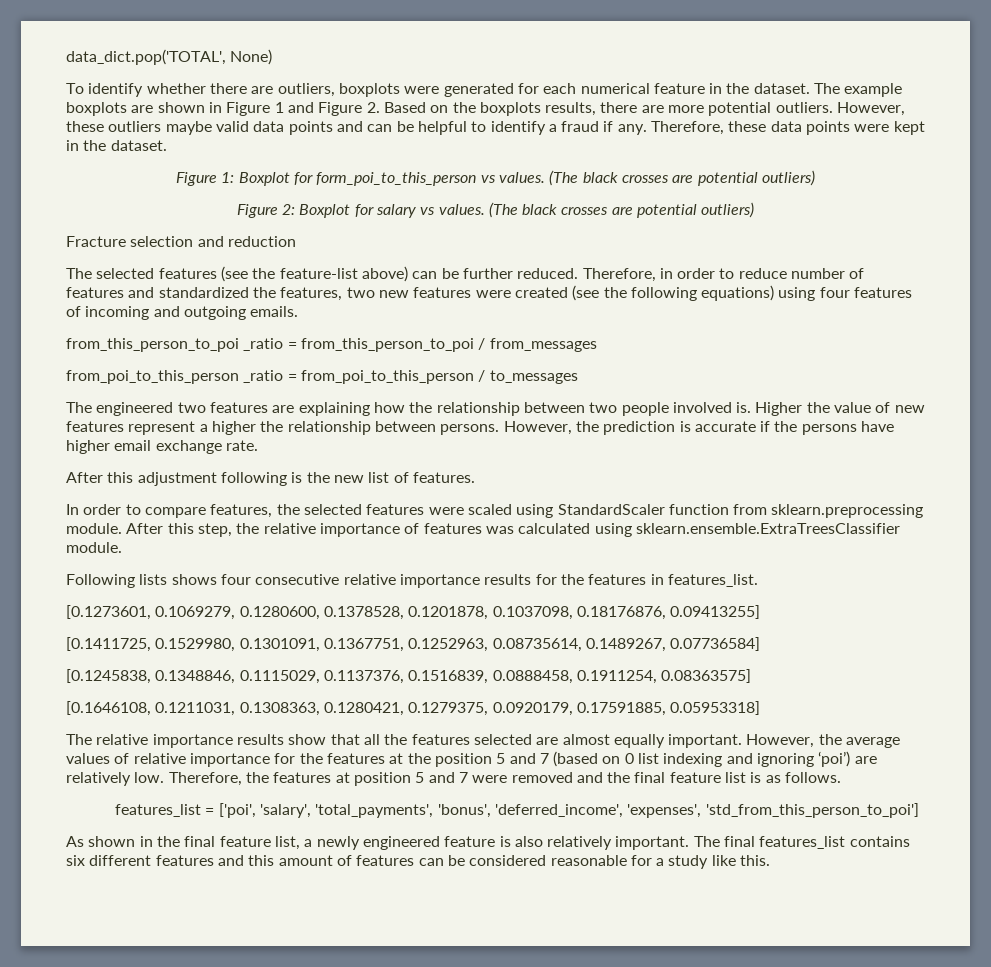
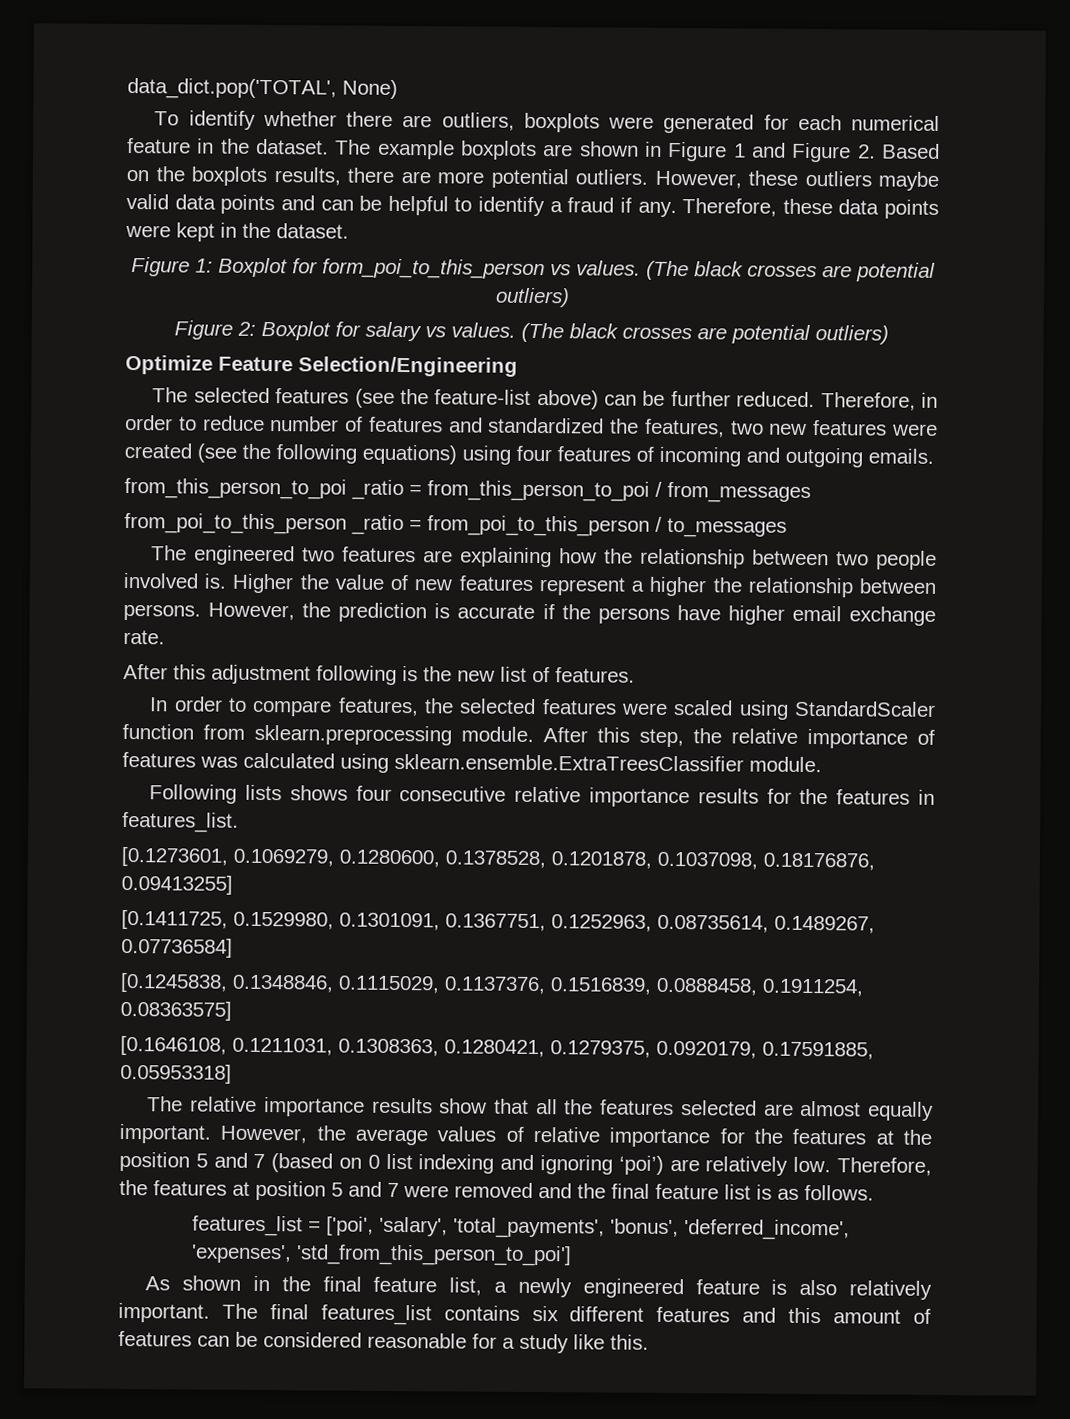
- Fracture selection and reduction
+ Optimize Feature Selection/Engineering

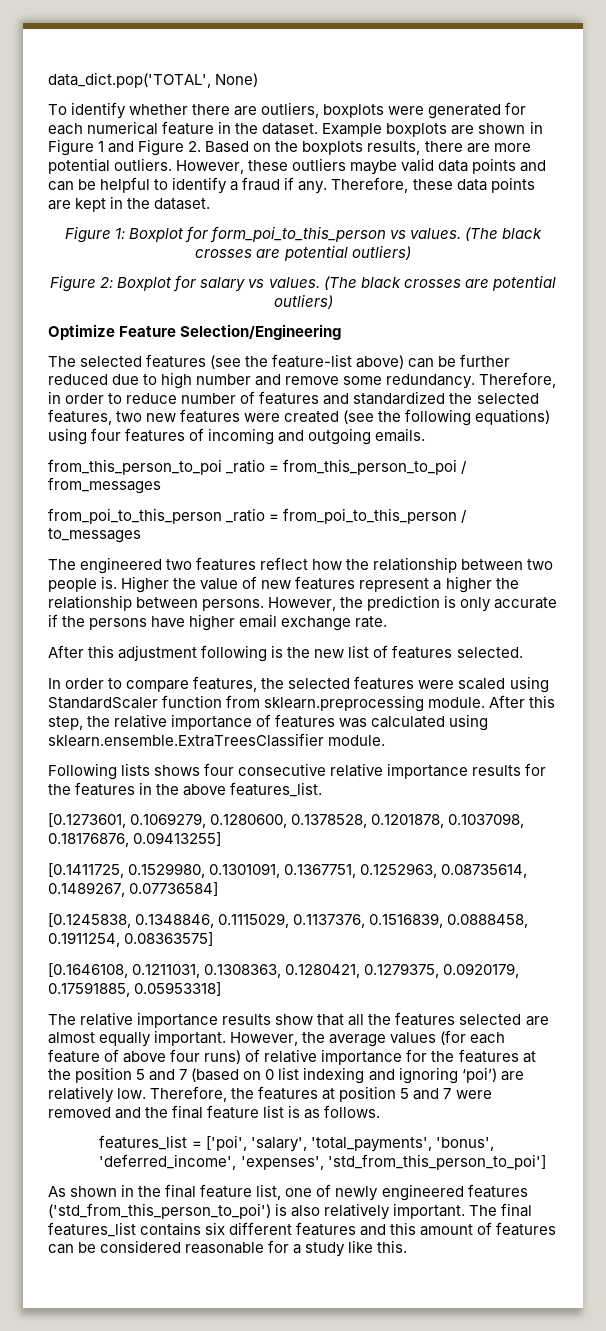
- The example boxplots are shown in Figure 1 and Figure 2. Based on the boxplots results, there are more potential outliers.
+ Example boxplots are shown in Figure 1 and Figure 2. Based on the boxplots results, there are more potential outliers.
- Therefore, these data points were kept in the dataset.
+ Therefore, these data points are kept in the dataset.
- The selected features (see the feature-list above) can be further reduced.
+ The selected features (see the feature-list above) can be further reduced due to high number and remove some redundancy.
- Therefore, in order to reduce number of features and standardized the features, two new features were created (see the following equations) using four features of incoming and outgoing emails.
+ Therefore, in order to reduce number of features and standardized the selected features, two new features were created (see the following equations) using four features of incoming and outgoing emails.
- The engineered two features are explaining how the relationship between two people involved is.
+ The engineered two features reflect how the relationship between two people is.
- However, the prediction is accurate if the persons have higher email exchange rate.
+ However, the prediction is only accurate if the persons have higher email exchange rate.
- After this adjustment following is the new list of features.
+ After this adjustment following is the new list of features selected.
- Following lists shows four consecutive relative importance results for the features in features_list.
+ Following lists shows four consecutive relative importance results for the features in the above features_list.
- However, the average values of relative importance for the features at the position 5 and 7 (based on 0 list indexing and ignoring ‘poi’) are relatively low.
+ However, the average values (for each feature of above four runs) of relative importance for the features at the position 5 and 7 (based on 0 list indexing and ignoring ‘poi’) are relatively low.
- As shown in the final feature list, a newly engineered feature is also relatively important.
+ As shown in the final feature list, one of newly engineered features ('std_from_this_person_to_poi') is also relatively important.

